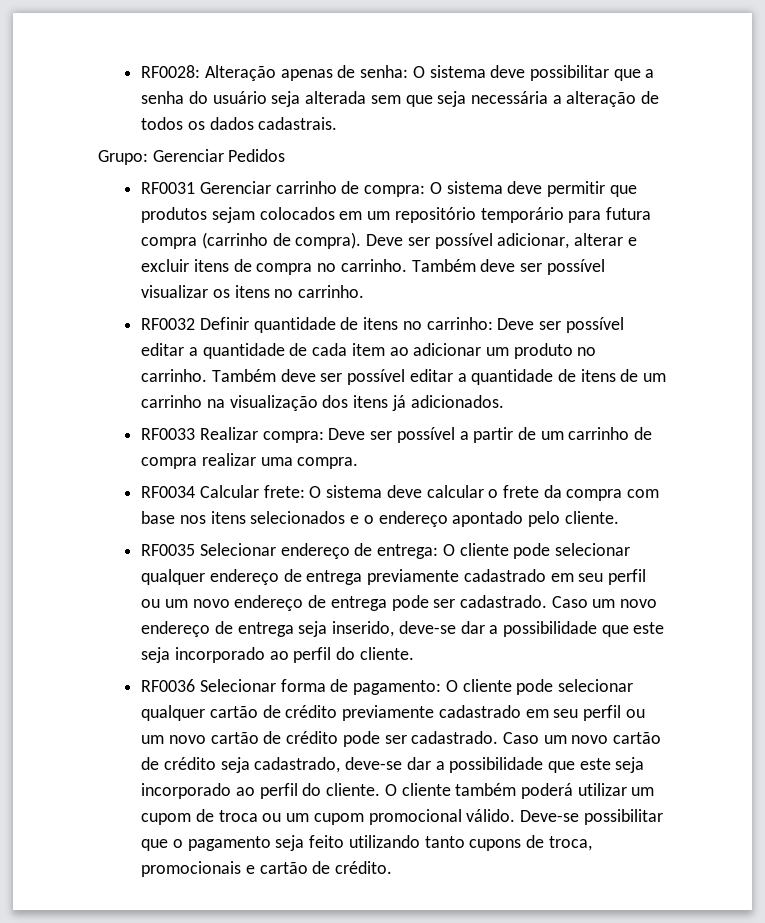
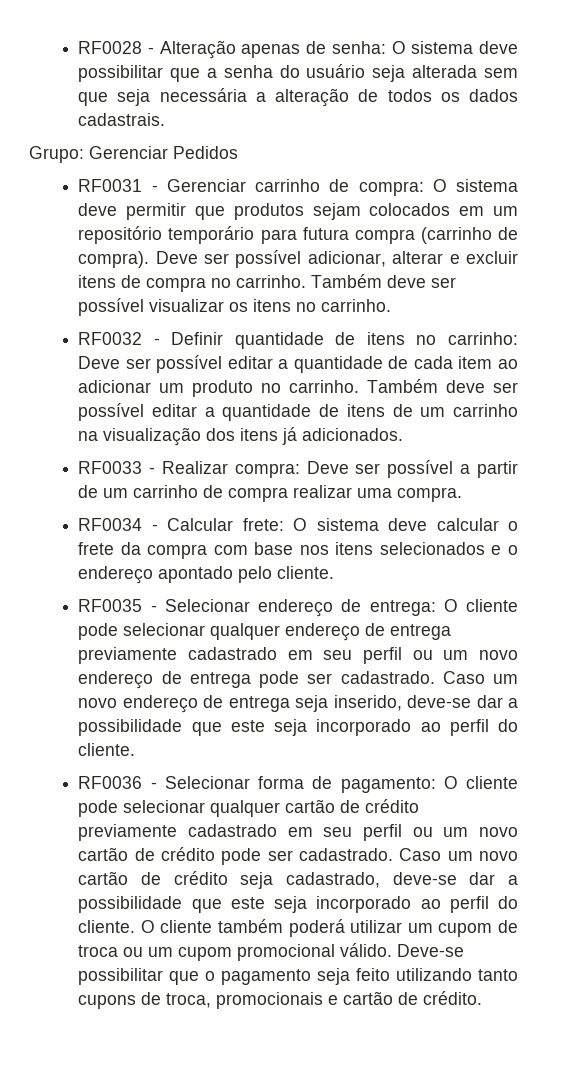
- RF0028: Alteração apenas de senha: O sistema deve possibilitar que a senha do usuário seja alterada sem que seja necessária a alteração de todos os dados cadastrais.
+ RF0028 - Alteração apenas de senha: O sistema deve possibilitar que a senha do usuário seja alterada sem que seja necessária a alteração de todos os dados cadastrais.
- RF0031 Gerenciar carrinho de compra: O sistema deve permitir que produtos sejam colocados em um repositório temporário para futura compra (carrinho de compra).
+ RF0031 - Gerenciar carrinho de compra: O sistema deve permitir que produtos sejam colocados em um repositório temporário para futura compra (carrinho de compra).
- RF0032 Definir quantidade de itens no carrinho: Deve ser possível editar a quantidade de cada item ao adicionar um produto no carrinho.
+ RF0032 - Definir quantidade de itens no carrinho: Deve ser possível editar a quantidade de cada item ao adicionar um produto no carrinho.
- RF0033 Realizar compra: Deve ser possível a partir de um carrinho de compra realizar uma compra.
+ RF0033 - Realizar compra: Deve ser possível a partir de um carrinho de compra realizar uma compra.
- RF0034 Calcular frete: O sistema deve calcular o frete da compra com base nos itens selecionados e o endereço apontado pelo cliente.
+ RF0034 - Calcular frete: O sistema deve calcular o frete da compra com base nos itens selecionados e o endereço apontado pelo cliente.
- RF0035 Selecionar endereço de entrega: O cliente pode selecionar qualquer endereço de entrega previamente cadastrado em seu perfil ou um novo endereço de entrega pode ser cadastrado.
+ RF0035 - Selecionar endereço de entrega: O cliente pode selecionar qualquer endereço de entrega previamente cadastrado em seu perfil ou um novo endereço de entrega pode ser cadastrado.
- RF0036 Selecionar forma de pagamento: O cliente pode selecionar qualquer cartão de crédito previamente cadastrado em seu perfil ou um novo cartão de crédito pode ser cadastrado.
+ RF0036 - Selecionar forma de pagamento: O cliente pode selecionar qualquer cartão de crédito previamente cadastrado em seu perfil ou um novo cartão de crédito pode ser cadastrado.

